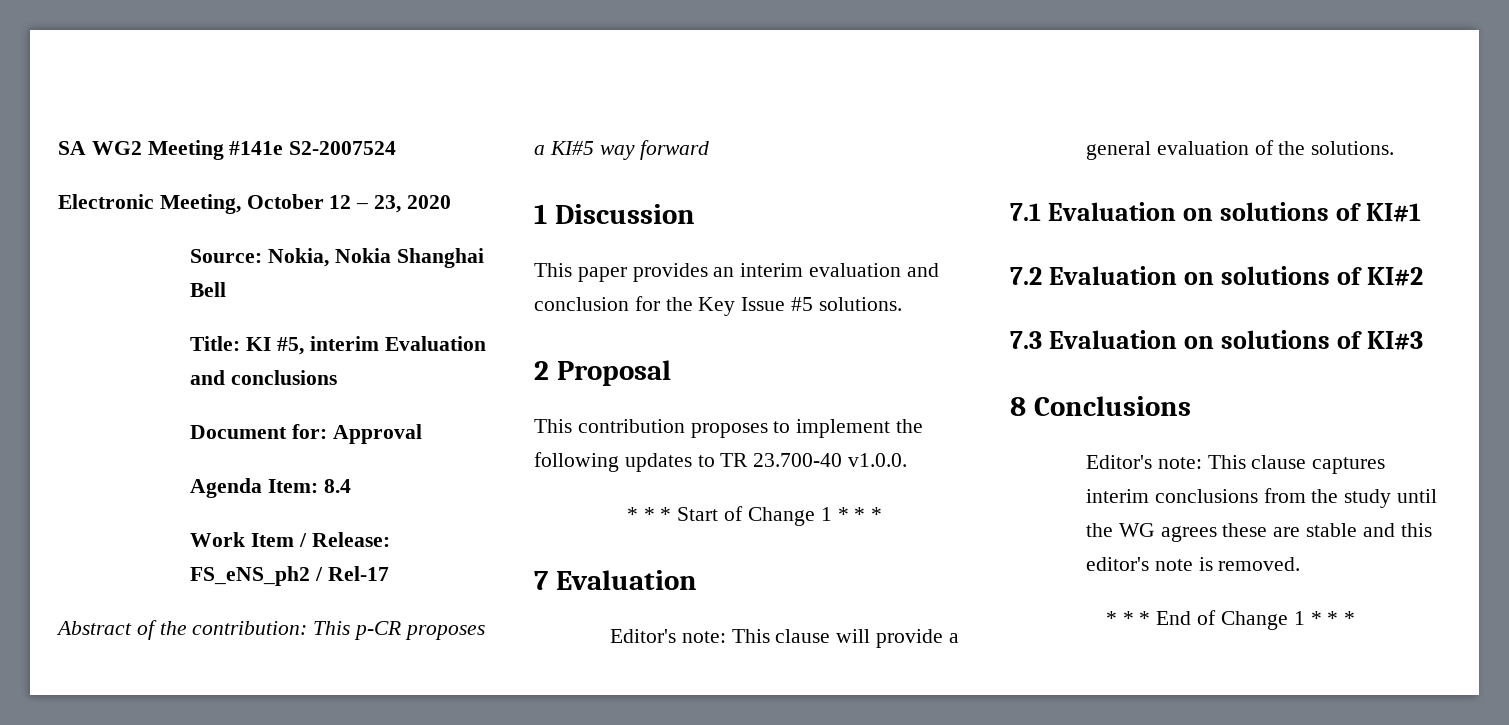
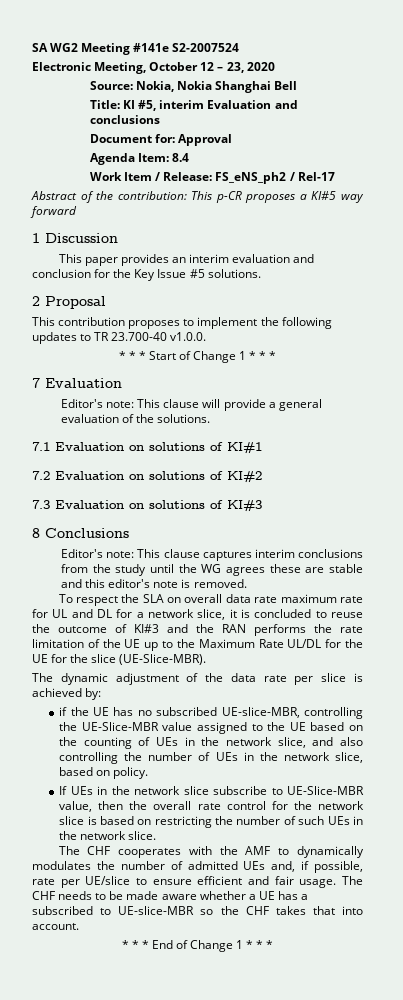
+ To respect the SLA on overall data rate maximum rate for UL and DL for a network slice, it is concluded to reuse the outcome of KI#3 and the RAN performs the rate limitation of the UE up to the Maximum Rate UL/DL for the UE for the slice (UE-Slice-MBR).
+ The dynamic adjustment of the data rate per slice is achieved by:
+ if the UE has no subscribed UE-slice-MBR, controlling the UE-Slice-MBR value assigned to the UE based on the counting of UEs in the network slice, and also controlling the number of UEs in the network slice, based on policy.
+ If UEs in the network slice subscribe to UE-Slice-MBR value, then the overall rate control for the network slice is based on restricting the number of such UEs in the network slice.
+ The CHF cooperates with the AMF to dynamically modulates the number of admitted UEs and, if possible, rate per UE/slice to ensure efficient and fair usage. The CHF needs to be made aware whether a UE has a subscribed to UE-slice-MBR so the CHF takes that into account.

